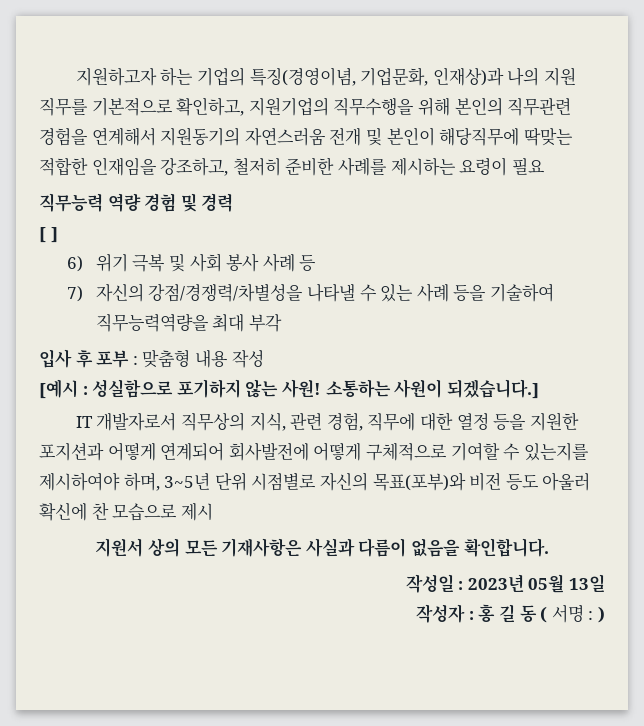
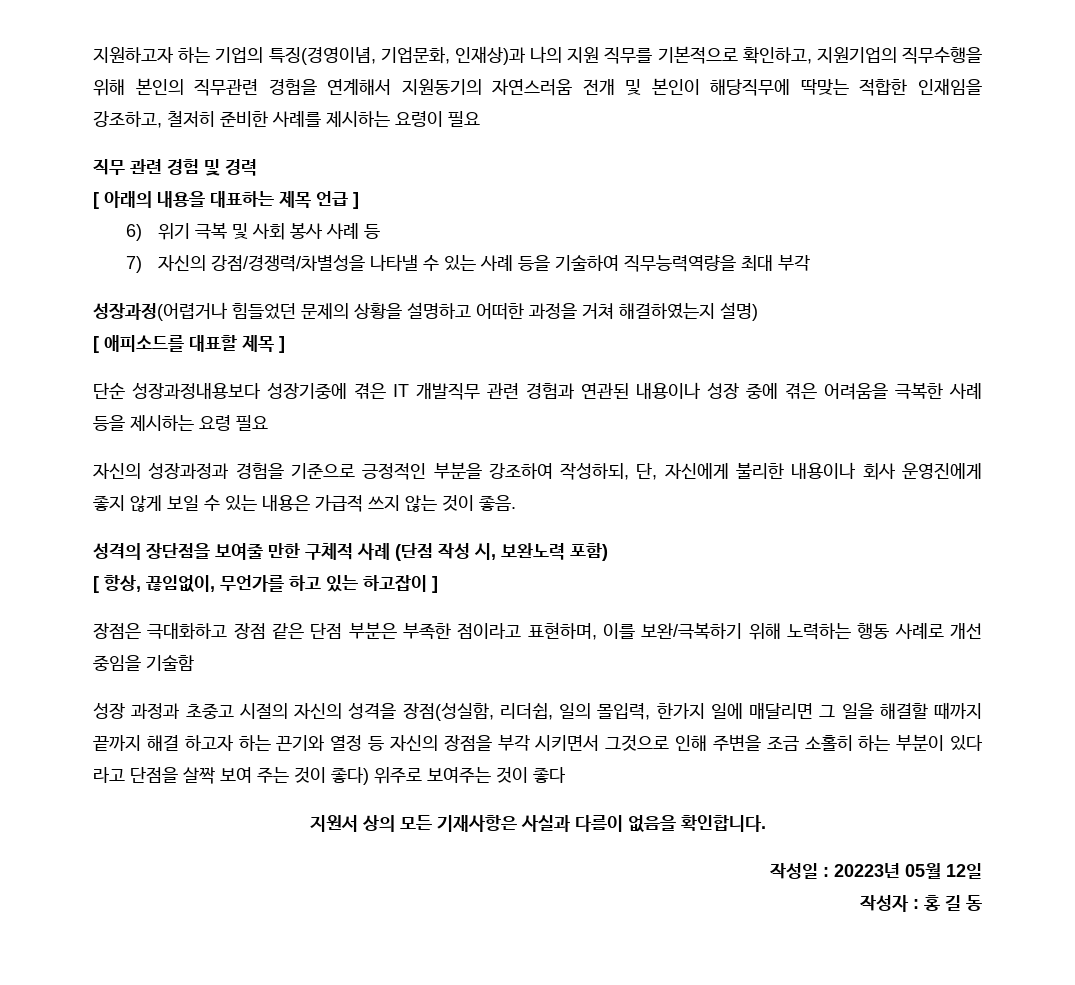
- 직무능력 역량 경험 및 경력
+ 직무 관련 경험 및 경력
- [ ]
+ [ 아래의 내용을 대표하는 제목 언급 ]
- 입사 후 포부 : 맞춤형 내용 작성
- [예시 : 성실함으로 포기하지 않는 사원! 소통하는 사원이 되겠습니다.]
- IT 개발자로서 직무상의 지식, 관련 경험, 직무에 대한 열정 등을 지원한 포지션과 어떻게 연계되어 회사발전에 어떻게 구체적으로 기여할 수 있는지를 제시하여야 하며, 3~5년 단위 시점별로 자신의 목표(포부)와 비전 등도 아울러 확신에 찬 모습으로 제시
+ 성장과정(어렵거나 힘들었던 문제의 상황을 설명하고 어떠한 과정을 거쳐 해결하였는지 설명)
+ [ 애피소드를 대표할 제목 ]
+ 단순 성장과정내용보다 성장기중에 겪은 IT 개발직무 관련 경험과 연관된 내용이나 성장 중에 겪은 어려움을 극복한 사례 등을 제시하는 요령 필요
+ 자신의 성장과정과 경험을 기준으로 긍정적인 부분을 강조하여 작성하되, 단, 자신에게 불리한 내용이나 회사 운영진에게 좋지 않게 보일 수 있는 내용은 가급적 쓰지 않는 것이 좋음.
+ 성격의 장단점을 보여줄 만한 구체적 사례 (단점 작성 시, 보완노력 포함)
+ [ 항상, 끊임없이, 무언가를 하고 있는 하고잡이 ]
+ 장점은 극대화하고 장점 같은 단점 부분은 부족한 점이라고 표현하며, 이를 보완/극복하기 위해 노력하는 행동 사례로 개선 중임을 기술함
+ 성장 과정과 초중고 시절의 자신의 성격을 장점(성실함, 리더쉽, 일의 몰입력, 한가지 일에 매달리면 그 일을 해결할 때까지 끝까지 해결 하고자 하는 끈기와 열정 등 자신의 장점을 부각 시키면서 그것으로 인해 주변을 조금 소홀히 하는 부분이 있다 라고 단점을 살짝 보여 주는 것이 좋다) 위주로 보여주는 것이 좋다
- 작성일 : 2023년 05월 13일
+ 작성일 : 20223년 05월 12일
- 작성자 : 홍 길 동 ( 서명 : )
+ 작성자 : 홍 길 동

